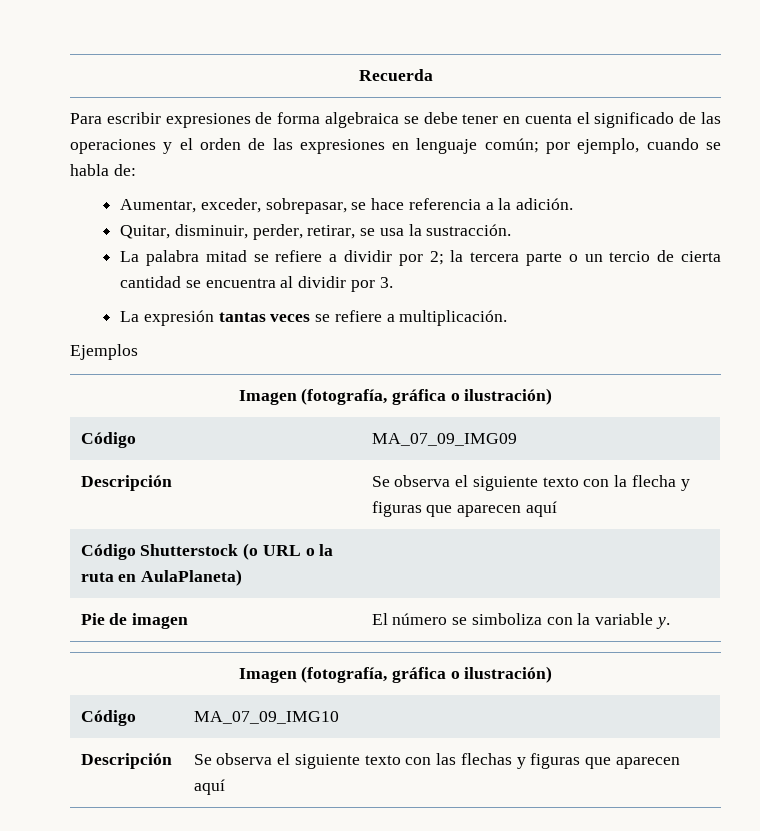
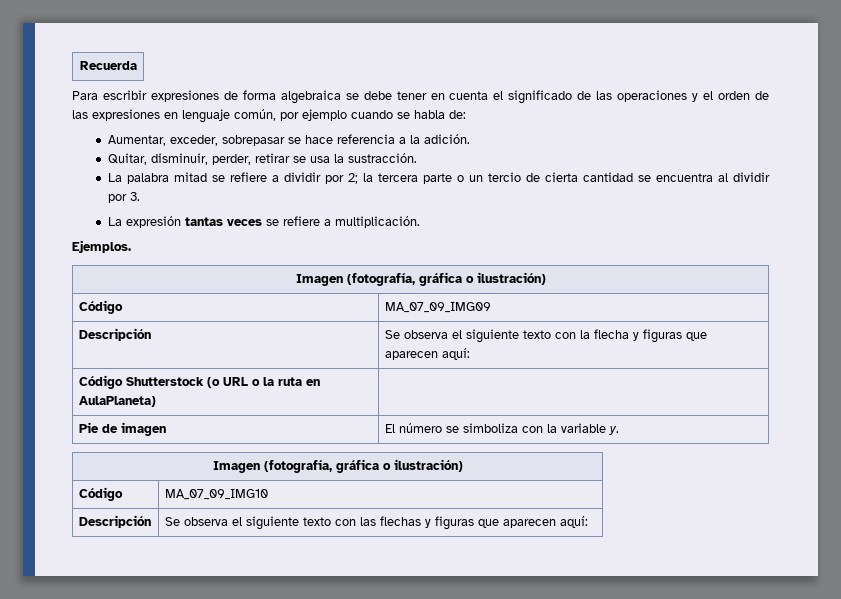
- Para escribir expresiones de forma algebraica se debe tener en cuenta el significado de las operaciones y el orden de las expresiones en lenguaje común; por ejemplo, cuando se habla de:
+ Para escribir expresiones de forma algebraica se debe tener en cuenta el significado de las operaciones y el orden de las expresiones en lenguaje común, por ejemplo cuando se habla de:
- Aumentar, exceder, sobrepasar, se hace referencia a la adición.
+ Aumentar, exceder, sobrepasar se hace referencia a la adición.
- Quitar, disminuir, perder, retirar, se usa la sustracción.
+ Quitar, disminuir, perder, retirar se usa la sustracción.
- Ejemplos
+ Ejemplos.
- Descripción | Se observa el siguiente texto con la flecha y figuras que aparecen aquí
+ Descripción | Se observa el siguiente texto con la flecha y figuras que aparecen aquí:
- Descripción | Se observa el siguiente texto con las flechas y figuras que aparecen aquí
+ Descripción | Se observa el siguiente texto con las flechas y figuras que aparecen aquí:

